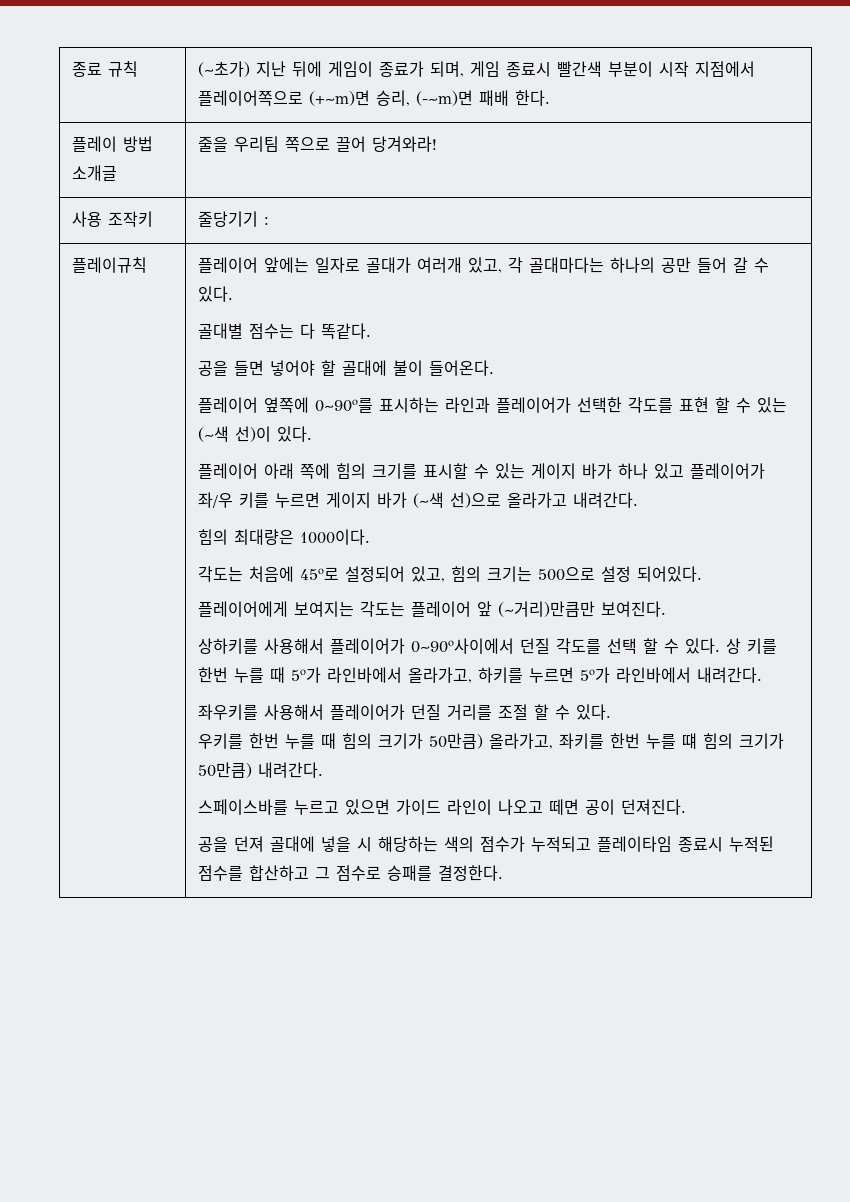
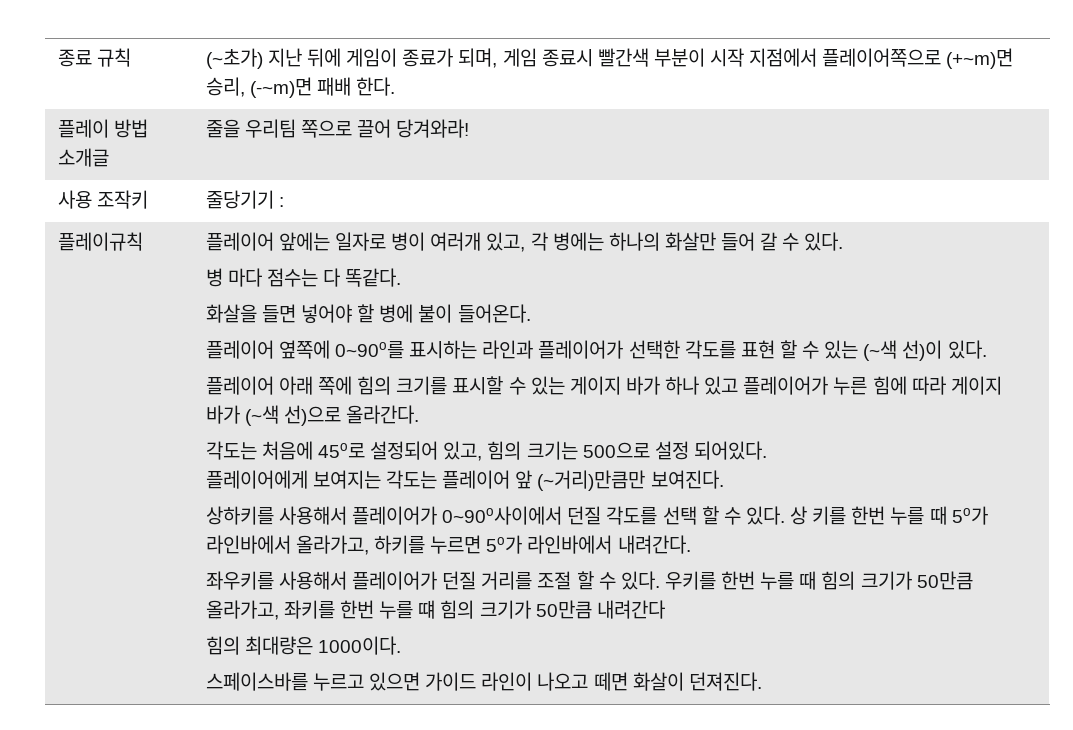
- 플레이어 앞에는 일자로 골대가 여러개 있고, 각 골대마다는 하나의 공만 들어 갈 수 있다.
+ 플레이어 앞에는 일자로 병이 여러개 있고, 각 병에는 하나의 화살만 들어 갈 수 있다.
- 골대별 점수는 다 똑같다.
+ 병 마다 점수는 다 똑같다.
- 공을 들면 넣어야 할 골대에 불이 들어온다.
+ 화살을 들면 넣어야 할 병에 불이 들어온다.
- 플레이어 아래 쪽에 힘의 크기를 표시할 수 있는 게이지 바가 하나 있고 플레이어가 좌/우 키를 누르면 게이지 바가 (~색 선)으로 올라가고 내려간다.
- 힘의 최대량은 1000이다.
+ 플레이어 아래 쪽에 힘의 크기를 표시할 수 있는 게이지 바가 하나 있고 플레이어가 누른 힘에 따라 게이지 바가 (~색 선)으로 올라간다.
- 좌우키를 사용해서 플레이어가 던질 거리를 조절 할 수 있다.
- 우키를 한번 누를 때 힘의 크기가 50만큼) 올라가고, 좌키를 한번 누를 떄 힘의 크기가 50만큼) 내려간다.
+ 좌우키를 사용해서 플레이어가 던질 거리를 조절 할 수 있다. 우키를 한번 누를 때 힘의 크기가 50만큼 올라가고, 좌키를 한번 누를 떄 힘의 크기가 50만큼 내려간다
+ 힘의 최대량은 1000이다.
- 스페이스바를 누르고 있으면 가이드 라인이 나오고 떼면 공이 던져진다.
+ 스페이스바를 누르고 있으면 가이드 라인이 나오고 떼면 화살이 던져진다.
- 공을 던져 골대에 넣을 시 해당하는 색의 점수가 누적되고 플레이타임 종료시 누적된 점수를 합산하고 그 점수로 승패를 결정한다.

